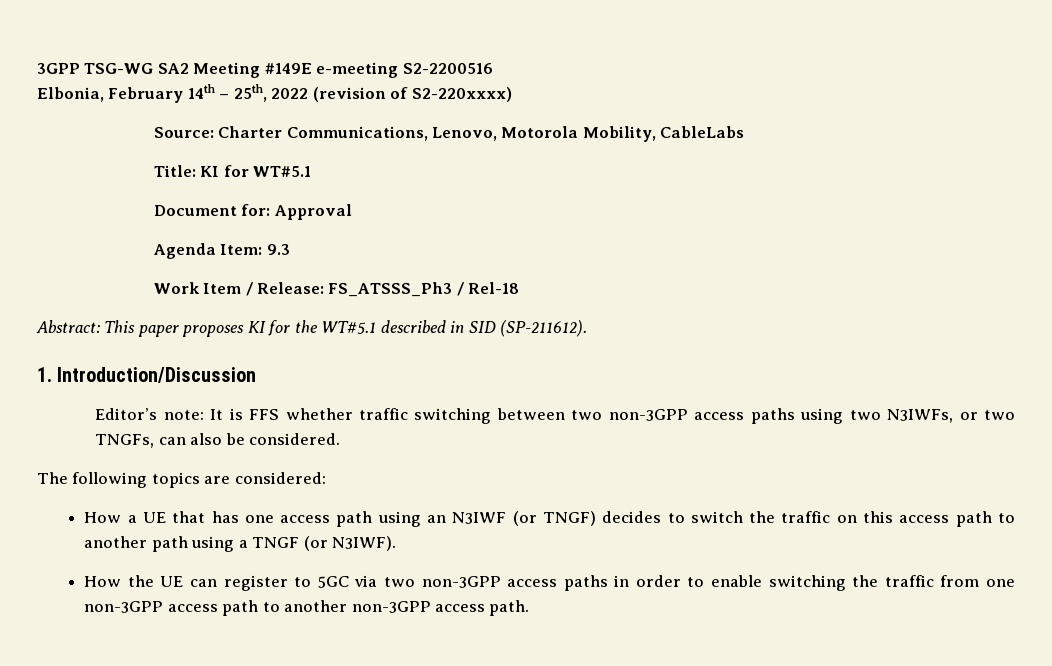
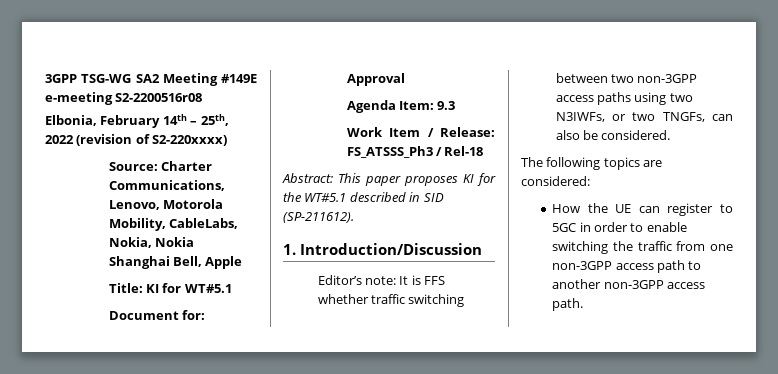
- 3GPP TSG-WG SA2 Meeting #149E e-meeting S2-2200516
+ 3GPP TSG-WG SA2 Meeting #149E e-meeting S2-2200516r08
- Source: Charter Communications, Lenovo, Motorola Mobility, CableLabs
+ Source: Charter Communications, Lenovo, Motorola Mobility, CableLabs, Nokia, Nokia Shanghai Bell, Apple
- How a UE that has one access path using an N3IWF (or TNGF) decides to switch the traffic on this access path to another path using a TNGF (or N3IWF).
- How the UE can register to 5GC via two non-3GPP access paths in order to enable switching the traffic from one non-3GPP access path to another non-3GPP access path.
+ How the UE can register to 5GC in order to enable switching the traffic from one non-3GPP access path to another non-3GPP access path.

